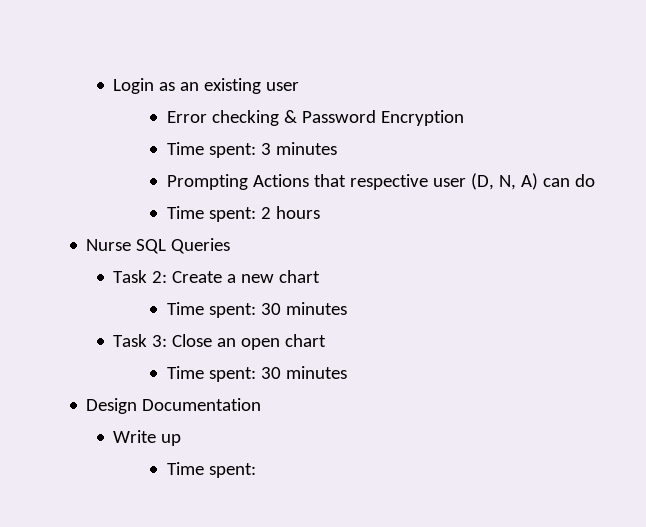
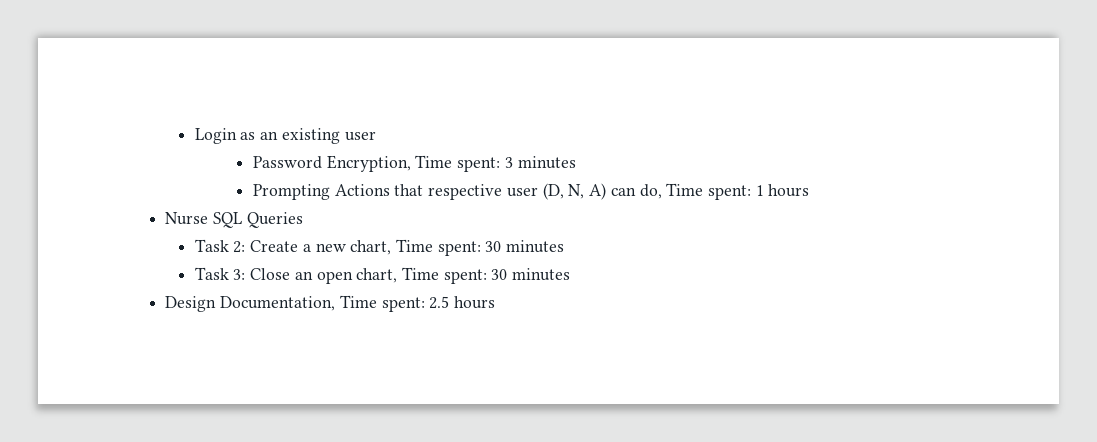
- Error checking & Password Encryption
- Time spent: 3 minutes
+ Password Encryption, Time spent: 3 minutes
- Prompting Actions that respective user (D, N, A) can do
- Time spent: 2 hours
+ Prompting Actions that respective user (D, N, A) can do, Time spent: 1 hours
- Task 2: Create a new chart
- Time spent: 30 minutes
+ Task 2: Create a new chart, Time spent: 30 minutes
- Task 3: Close an open chart
- Time spent: 30 minutes
+ Task 3: Close an open chart, Time spent: 30 minutes
- Design Documentation
- Write up
- Time spent:
+ Design Documentation, Time spent: 2.5 hours

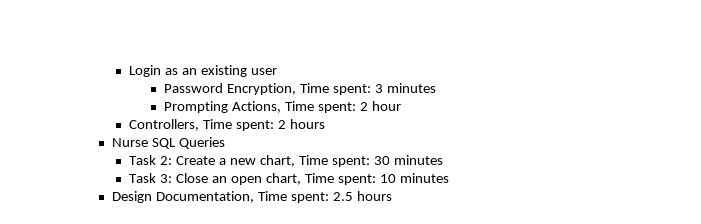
- Prompting Actions that respective user (D, N, A) can do, Time spent: 1 hours
+ Prompting Actions, Time spent: 2 hour
+ Controllers, Time spent: 2 hours
- Task 3: Close an open chart, Time spent: 30 minutes
+ Task 3: Close an open chart, Time spent: 10 minutes

